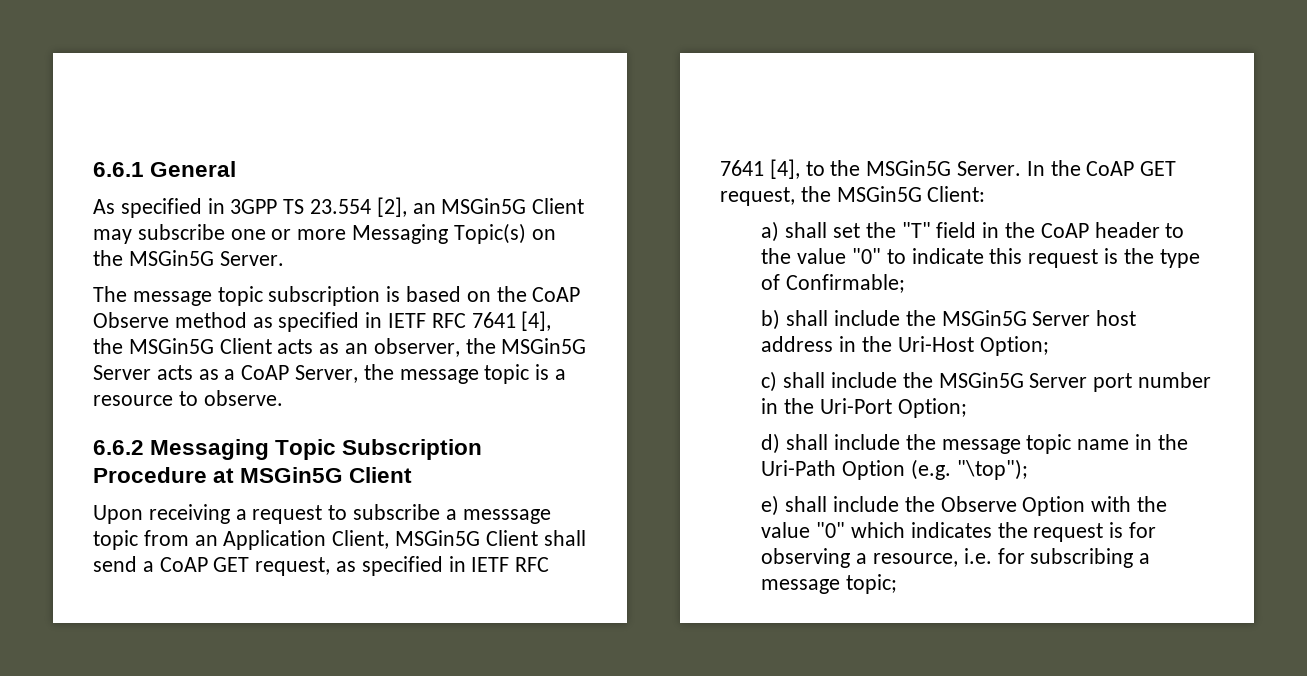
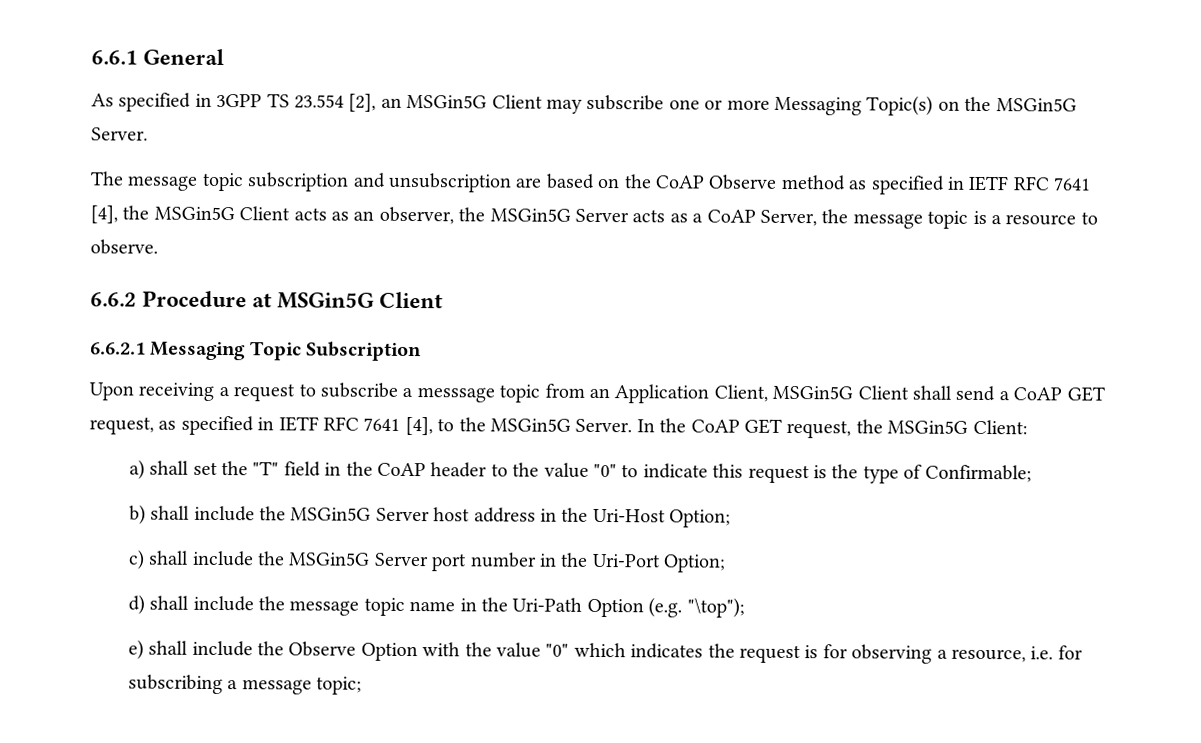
- The message topic subscription is based on the CoAP Observe method as specified in IETF RFC 7641 [4], the MSGin5G Client acts as an observer, the MSGin5G Server acts as a CoAP Server, the message topic is a resource to observe.
+ The message topic subscription and unsubscription are based on the CoAP Observe method as specified in IETF RFC 7641 [4], the MSGin5G Client acts as an observer, the MSGin5G Server acts as a CoAP Server, the message topic is a resource to observe.
- 6.6.2 Messaging Topic Subscription Procedure at MSGin5G Client
+ 6.6.2 Procedure at MSGin5G Client
+ 6.6.2.1 Messaging Topic Subscription

